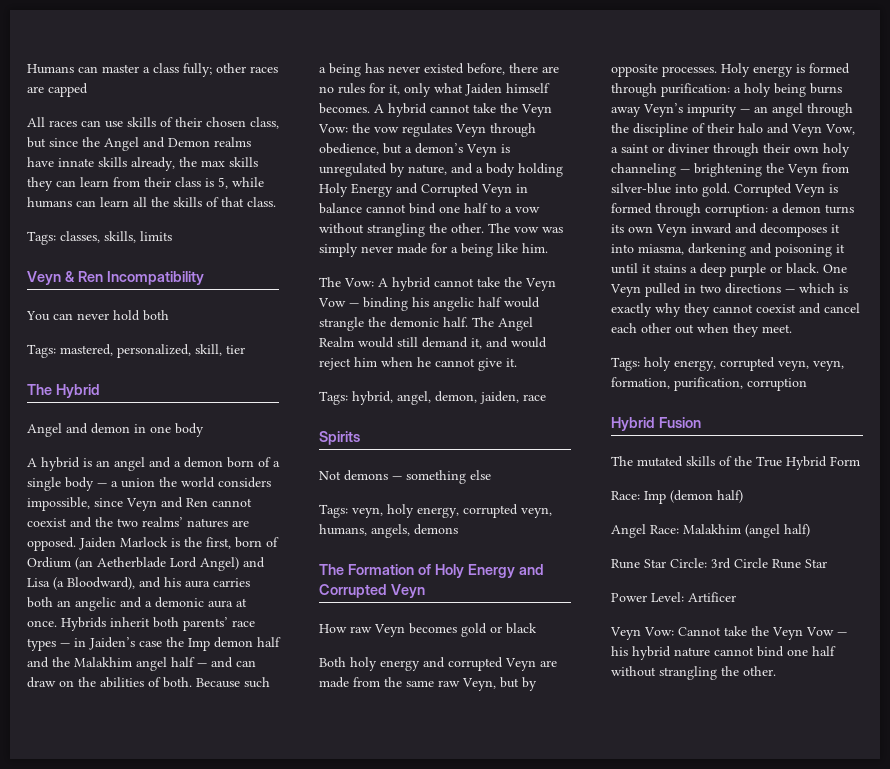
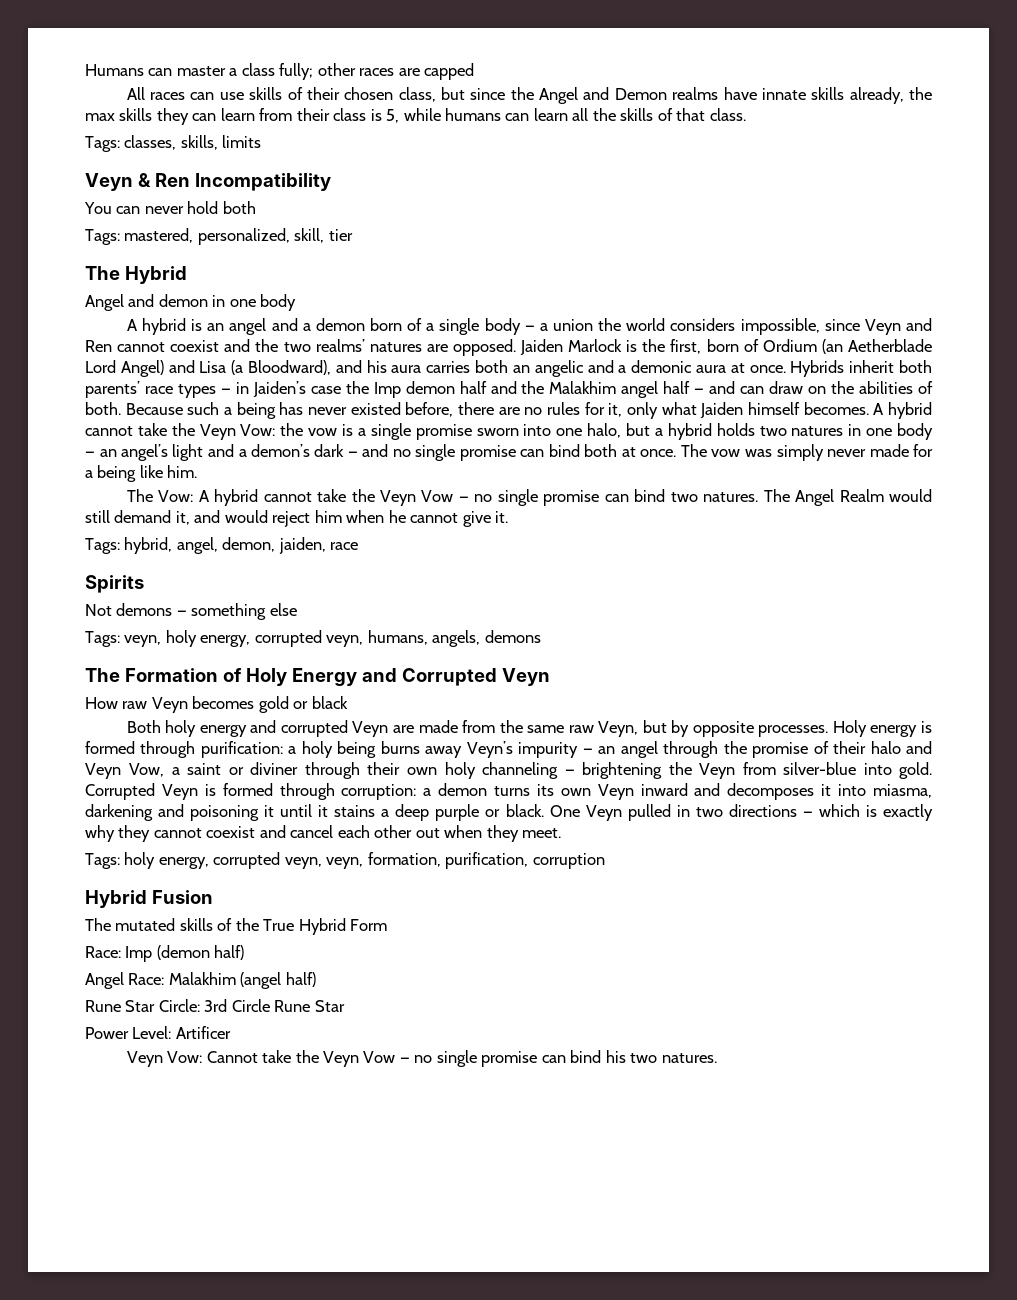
- A hybrid cannot take the Veyn Vow: the vow regulates Veyn through obedience, but a demon’s Veyn is unregulated by nature, and a body holding Holy Energy and Corrupted Veyn in balance cannot bind one half to a vow without strangling the other.
+ A hybrid cannot take the Veyn Vow: the vow is a single promise sworn into one halo, but a hybrid holds two natures in one body — an angel’s light and a demon’s dark — and no single promise can bind both at once.
- The Vow: A hybrid cannot take the Veyn Vow — binding his angelic half would strangle the demonic half.
+ The Vow: A hybrid cannot take the Veyn Vow — no single promise can bind two natures.
- Holy energy is formed through purification: a holy being burns away Veyn’s impurity — an angel through the discipline of their halo and Veyn Vow, a saint or diviner through their own holy channeling — brightening the Veyn from silver-blue into gold.
+ Holy energy is formed through purification: a holy being burns away Veyn’s impurity — an angel through the promise of their halo and Veyn Vow, a saint or diviner through their own holy channeling — brightening the Veyn from silver-blue into gold.
- Veyn Vow: Cannot take the Veyn Vow — his hybrid nature cannot bind one half without strangling the other.
+ Veyn Vow: Cannot take the Veyn Vow — no single promise can bind his two natures.

